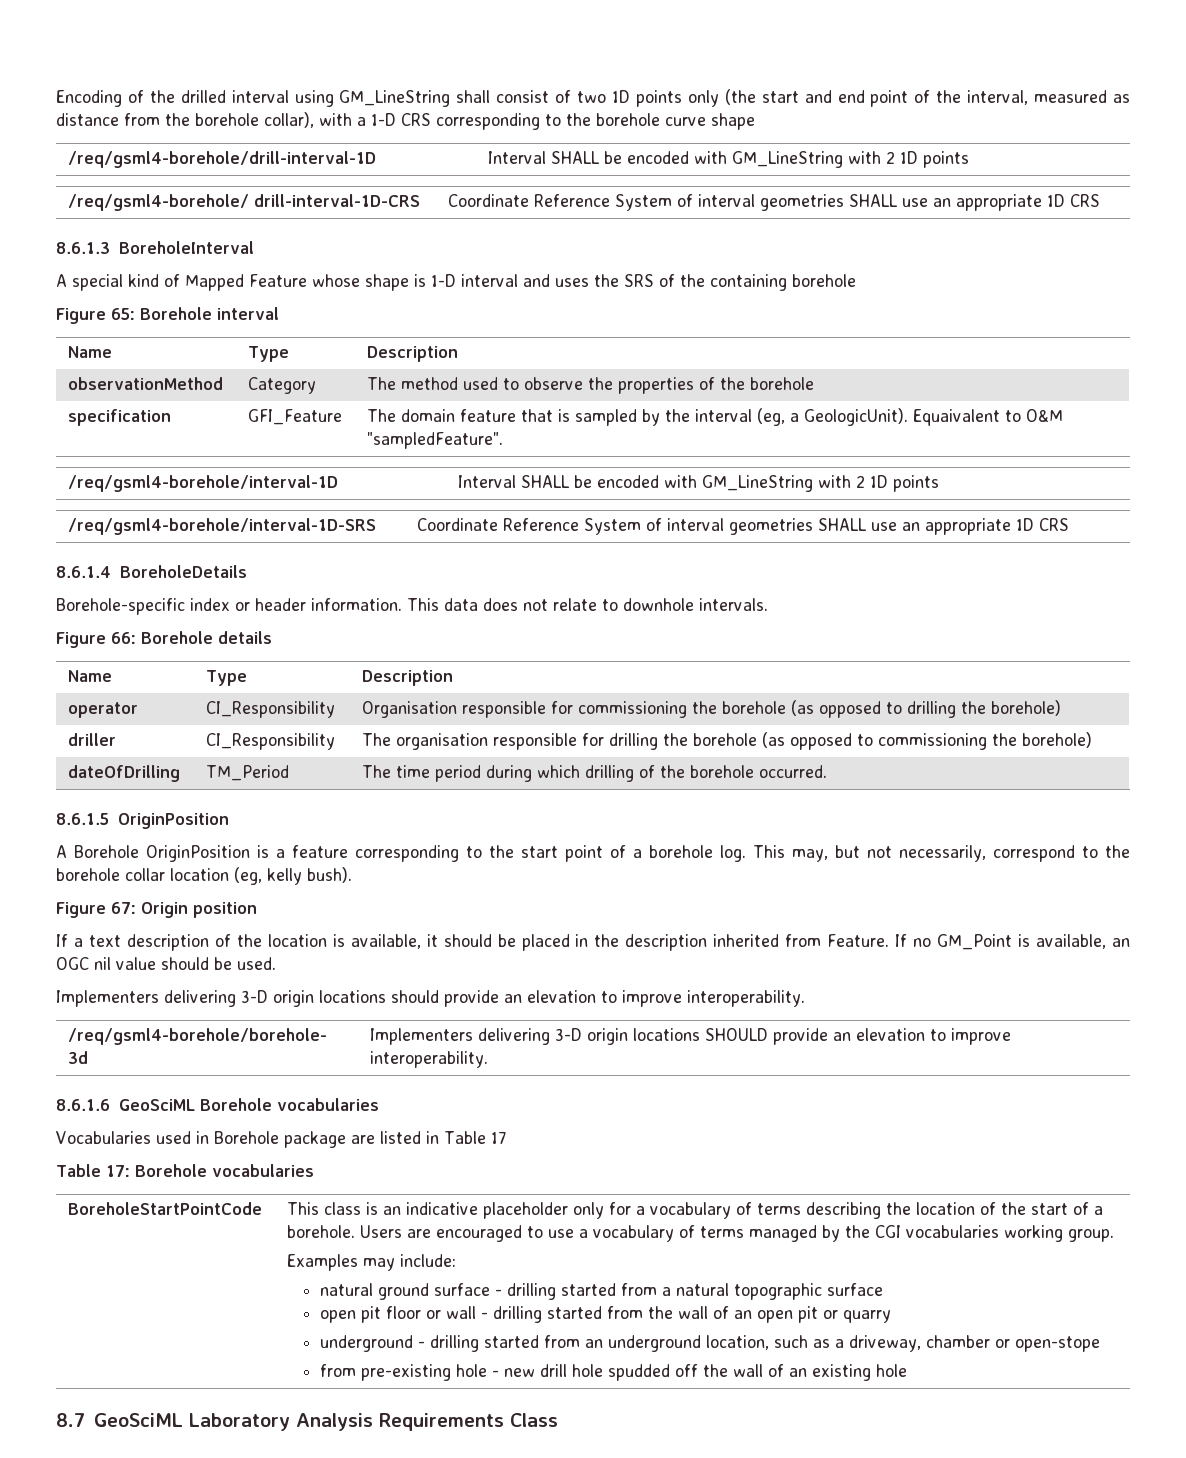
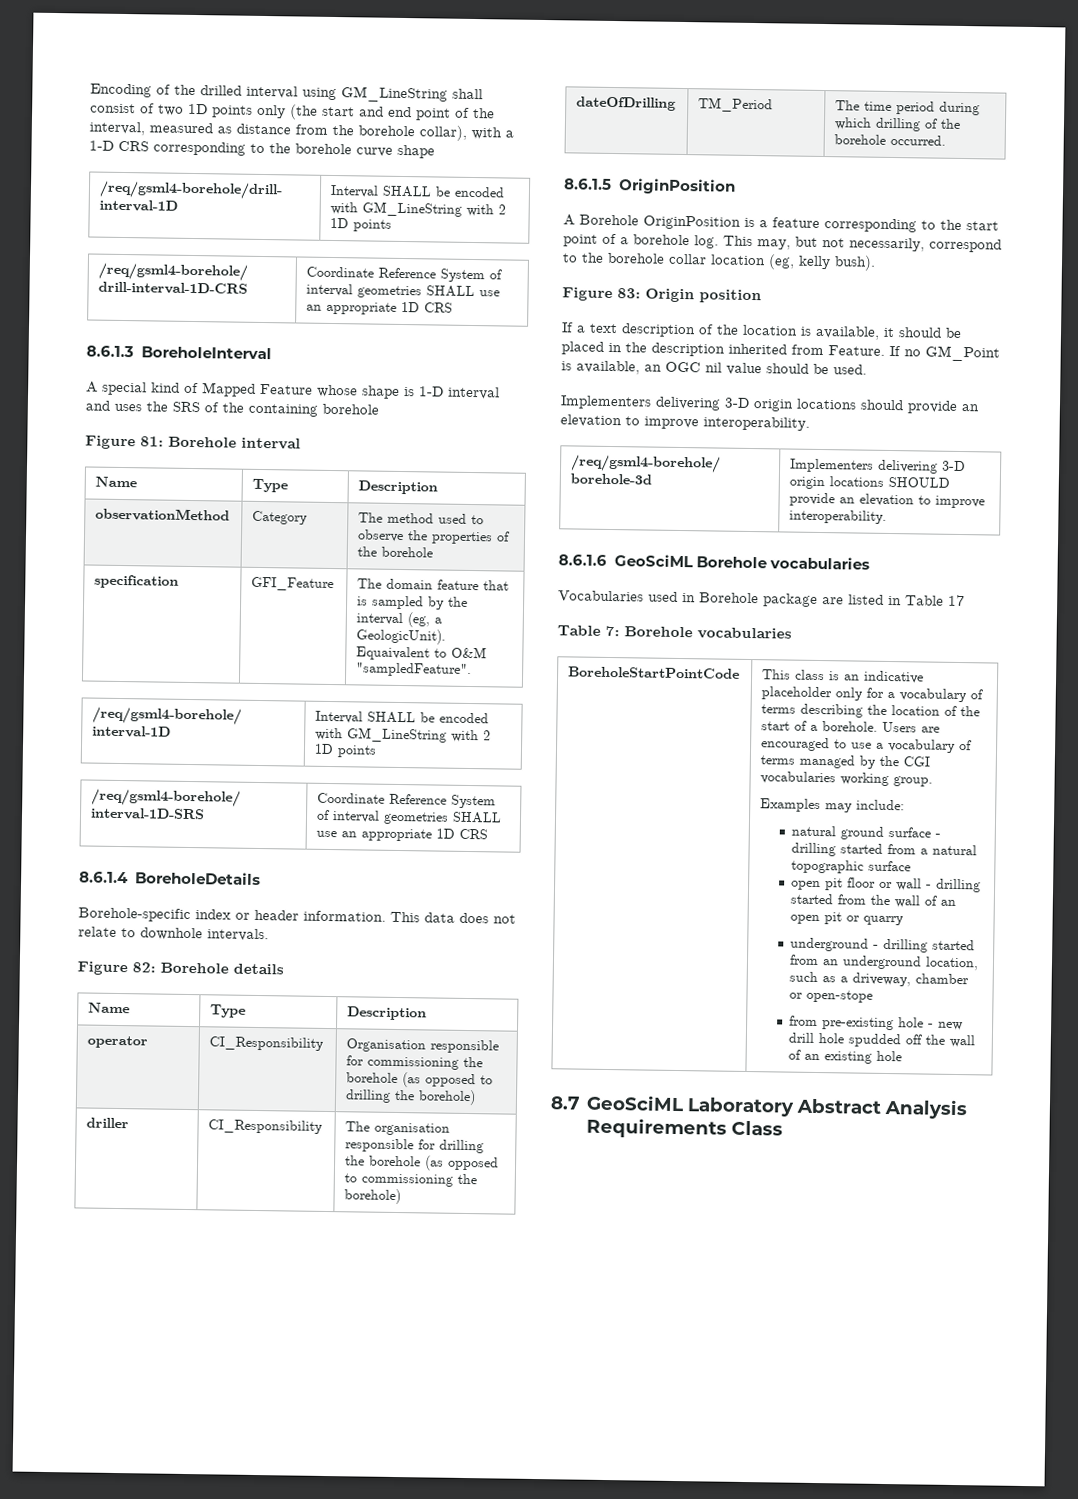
- Figure 65: Borehole interval
+ Figure 81: Borehole interval
- Figure 66: Borehole details
+ Figure 82: Borehole details
- Figure 67: Origin position
+ Figure 83: Origin position
- Table 17: Borehole vocabularies
+ Table 7: Borehole vocabularies
- 8.7 GeoSciML Laboratory Analysis Requirements Class
+ 8.7 GeoSciML Laboratory Abstract Analysis Requirements Class

